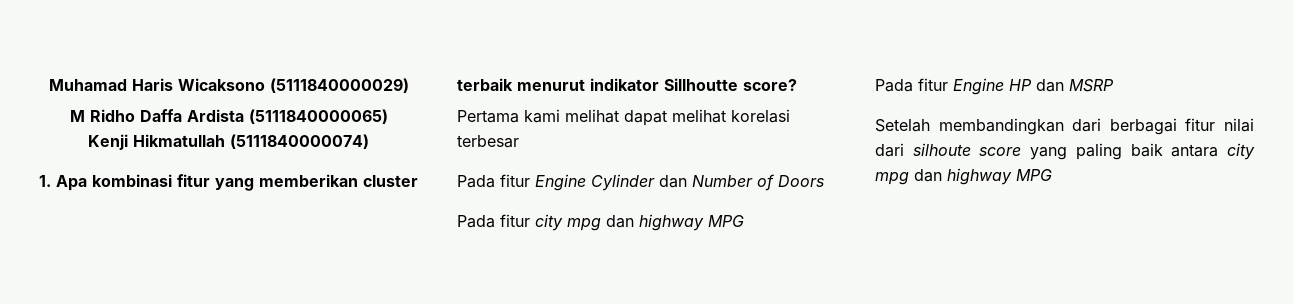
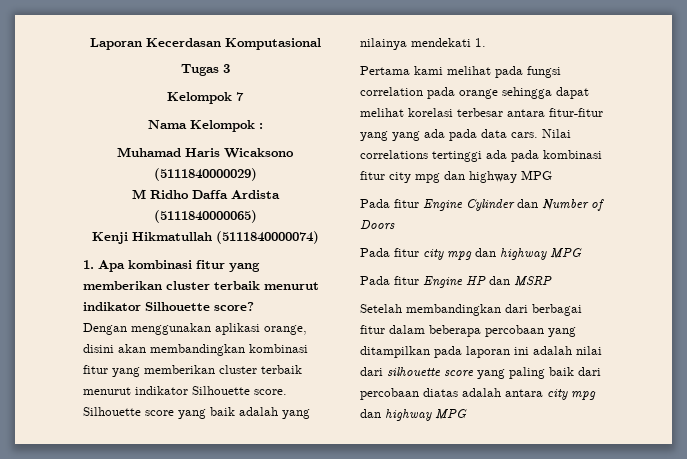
+ Laporan Kecerdasan Komputasional
+ Tugas 3
+ Kelompok 7
+ Nama Kelompok :
- 1. Apa kombinasi fitur yang memberikan cluster terbaik menurut indikator Sillhoutte score?
+ 1. Apa kombinasi fitur yang memberikan cluster terbaik menurut indikator Silhouette score?
- Pertama kami melihat dapat melihat korelasi terbesar
+ Dengan menggunakan aplikasi orange, disini akan membandingkan kombinasi fitur yang memberikan cluster terbaik menurut indikator Silhouette score. Silhouette score yang baik adalah yang nilainya mendekati 1.
+ Pertama kami melihat pada fungsi correlation pada orange sehingga dapat melihat korelasi terbesar antara fitur-fitur yang yang ada pada data cars. Nilai correlations tertinggi ada pada kombinasi fitur city mpg dan highway MPG
- Setelah membandingkan dari berbagai fitur nilai dari silhoute score yang paling baik antara city mpg dan highway MPG
+ Setelah membandingkan dari berbagai fitur dalam beberapa percobaan yang ditampilkan pada laporan ini adalah nilai dari silhouette score yang paling baik dari percobaan diatas adalah antara city mpg dan highway MPG

